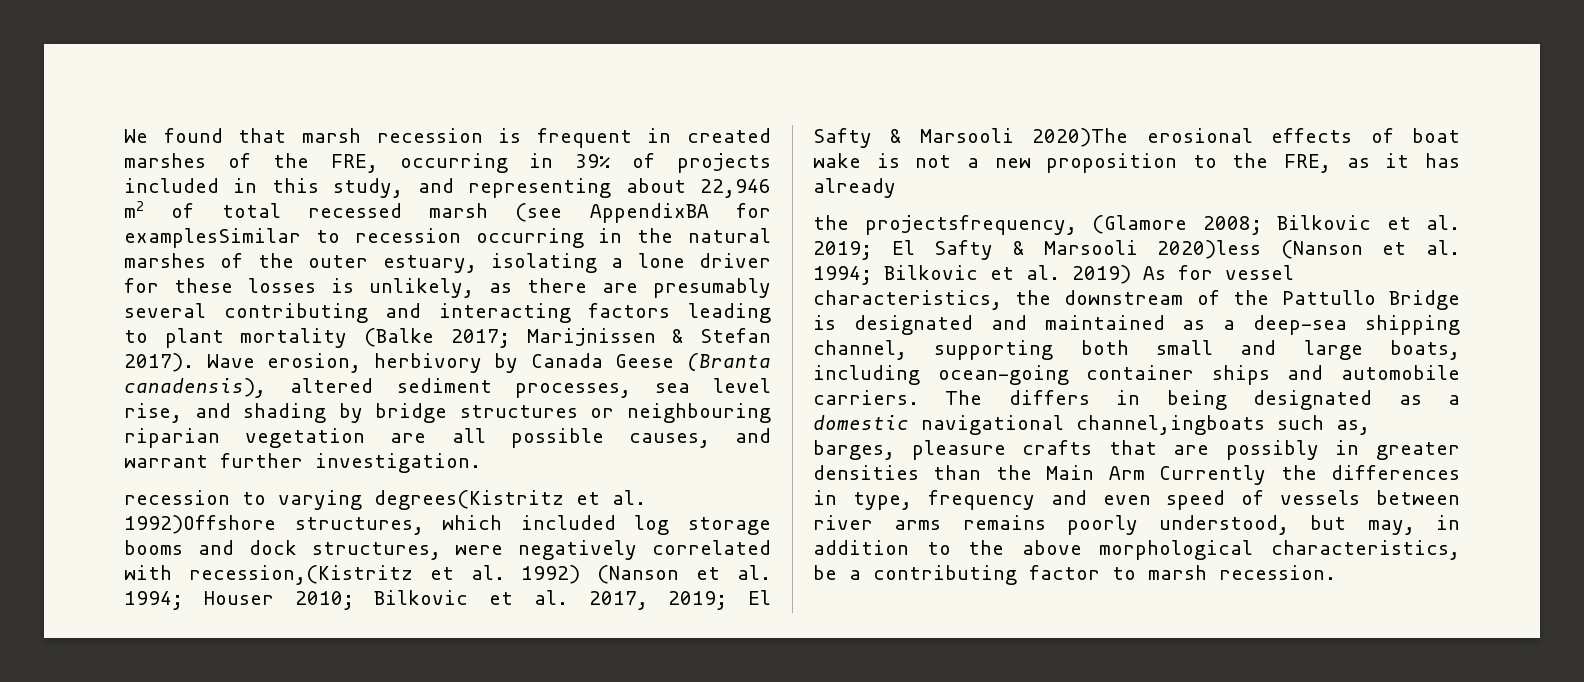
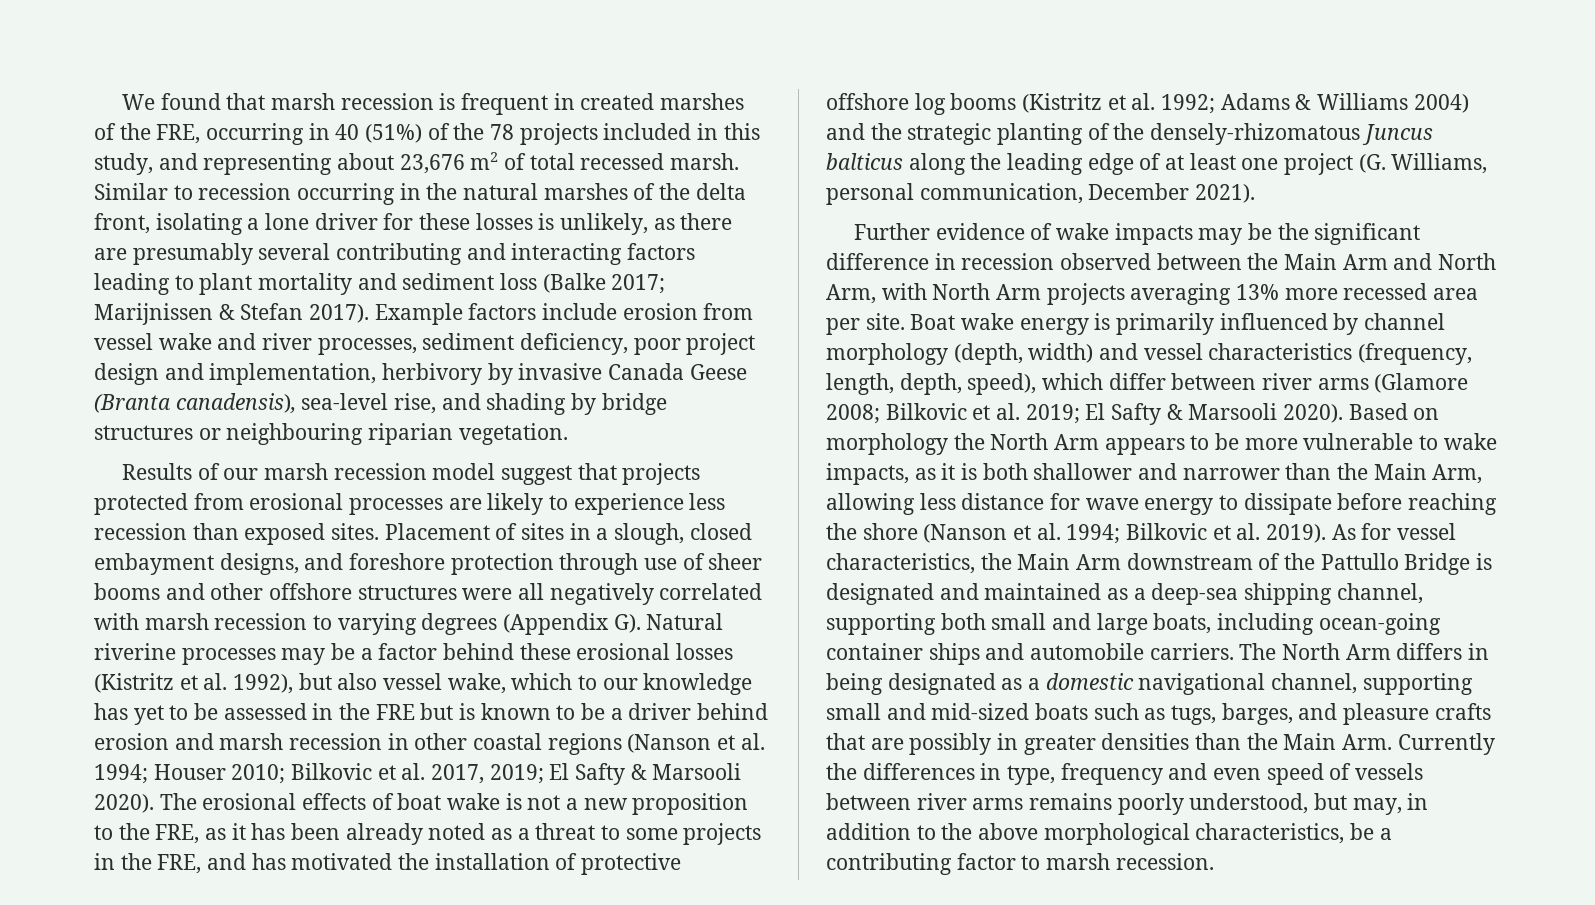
- We found that marsh recession is frequent in created marshes of the FRE, occurring in 39% of projects included in this study, and representing about 22,946 m2 of total recessed marsh (see AppendixBA for examplesSimilar to recession occurring in the natural marshes of the outer estuary, isolating a lone driver for these losses is unlikely, as there are presumably several contributing and interacting factors leading to plant mortality (Balke 2017;
+ We found that marsh recession is frequent in created marshes of the FRE, occurring in 40 (51%) of the 78 projects included in this study, and representing about 23,676 m2 of total recessed marsh. Similar to recession occurring in the natural marshes of the delta front, isolating a lone driver for these losses is unlikely, as there are presumably several contributing and interacting factors leading to plant mortality and sediment loss (Balke 2017;
- Wave erosion, herbivory by Canada Geese (Branta canadensis), altered sediment processes, sea level rise, and shading by bridge structures or neighbouring riparian vegetation are all possible causes, and warrant further investigation.
- recession to varying degrees(Kistritz et al. 1992)Offshore structures, which included log storage booms and dock structures, were negatively correlated with recession,(Kistritz et al. 1992) (Nanson et al. 1994;
+ Example factors include erosion from vessel wake and river processes, sediment deficiency, poor project design and implementation, herbivory by invasive Canada Geese (Branta canadensis), sea-level rise, and shading by bridge structures or neighbouring riparian vegetation.
+ Results of our marsh recession model suggest that projects protected from erosional processes are likely to experience less recession than exposed sites. Placement of sites in a slough, closed embayment designs, and foreshore protection through use of sheer booms and other offshore structures were all negatively correlated with marsh recession to varying degrees (Appendix G). Natural riverine processes may be a factor behind these erosional losses (Kistritz et al. 1992), but also vessel wake, which to our knowledge has yet to be assessed in the FRE but is known to be a driver behind erosion and marsh recession in other coastal regions (Nanson et al. 1994;
- El Safty & Marsooli 2020)The erosional effects of boat wake is not a new proposition to the FRE, as it has already
- the projectsfrequency, (Glamore 2008;
+ El Safty & Marsooli 2020). The erosional effects of boat wake is not a new proposition to the FRE, as it has been already noted as a threat to some projects in the FRE, and has motivated the installation of protective offshore log booms (Kistritz et al. 1992; Adams & Williams 2004) and the strategic planting of the densely-rhizomatous Juncus balticus along the leading edge of at least one project (G. Williams, personal communication, December 2021).
+ Further evidence of wake impacts may be the significant difference in recession observed between the Main Arm and North Arm, with North Arm projects averaging 13% more recessed area per site. Boat wake energy is primarily influenced by channel morphology (depth, width) and vessel characteristics (frequency, length, depth, speed), which differ between river arms (Glamore 2008;
- El Safty & Marsooli 2020)less (Nanson et al. 1994;
+ El Safty & Marsooli 2020). Based on morphology the North Arm appears to be more vulnerable to wake impacts, as it is both shallower and narrower than the Main Arm, allowing less distance for wave energy to dissipate before reaching the shore (Nanson et al. 1994;
- Bilkovic et al. 2019) As for vessel characteristics, the downstream of the Pattullo Bridge is designated and maintained as a deep-sea shipping channel, supporting both small and large boats, including ocean-going container ships and automobile carriers.
+ Bilkovic et al. 2019). As for vessel characteristics, the Main Arm downstream of the Pattullo Bridge is designated and maintained as a deep-sea shipping channel, supporting both small and large boats, including ocean-going container ships and automobile carriers.
- The differs in being designated as a domestic navigational channel,ingboats such as, barges, pleasure crafts that are possibly in greater densities than the Main Arm Currently the differences in type, frequency and even speed of vessels between river arms remains poorly understood, but may, in addition to the above morphological characteristics, be a contributing factor to marsh recession.
+ The North Arm differs in being designated as a domestic navigational channel, supporting small and mid-sized boats such as tugs, barges, and pleasure crafts that are possibly in greater densities than the Main Arm. Currently the differences in type, frequency and even speed of vessels between river arms remains poorly understood, but may, in addition to the above morphological characteristics, be a contributing factor to marsh recession.

